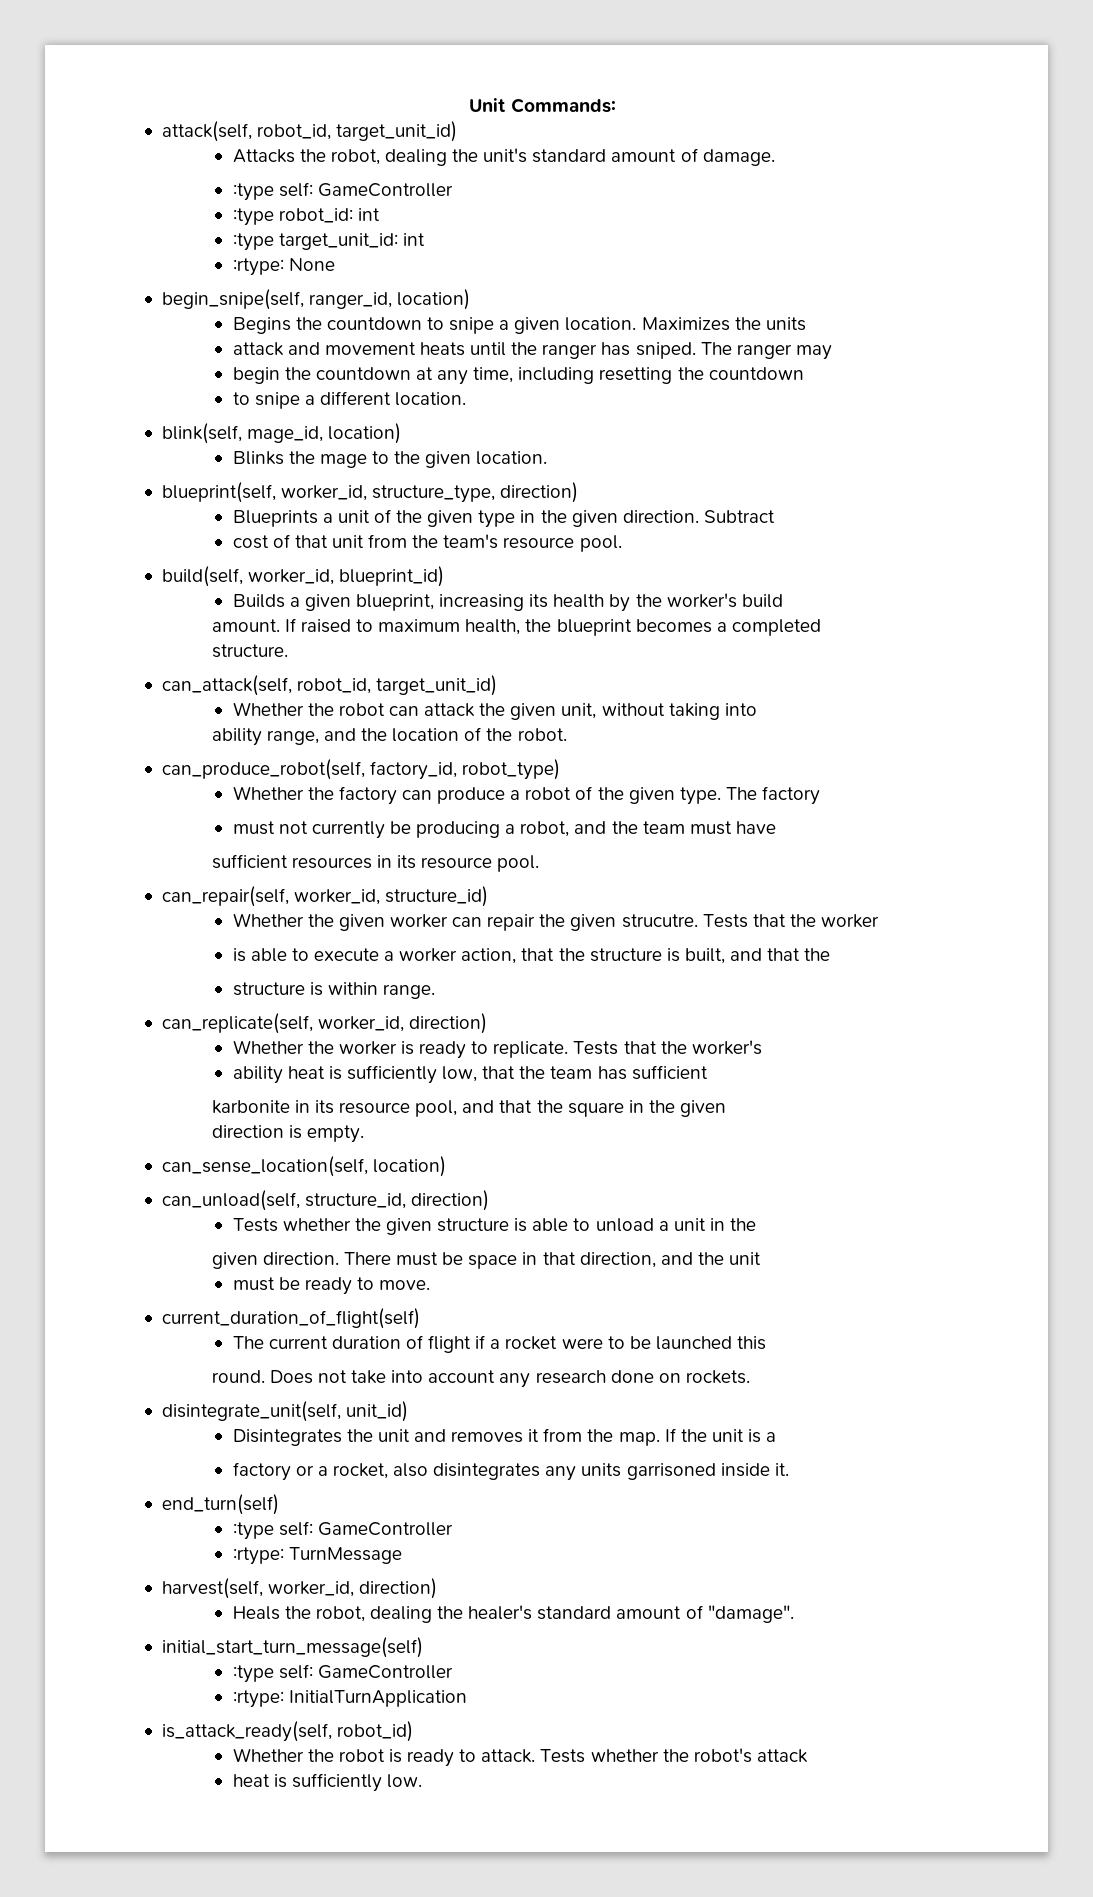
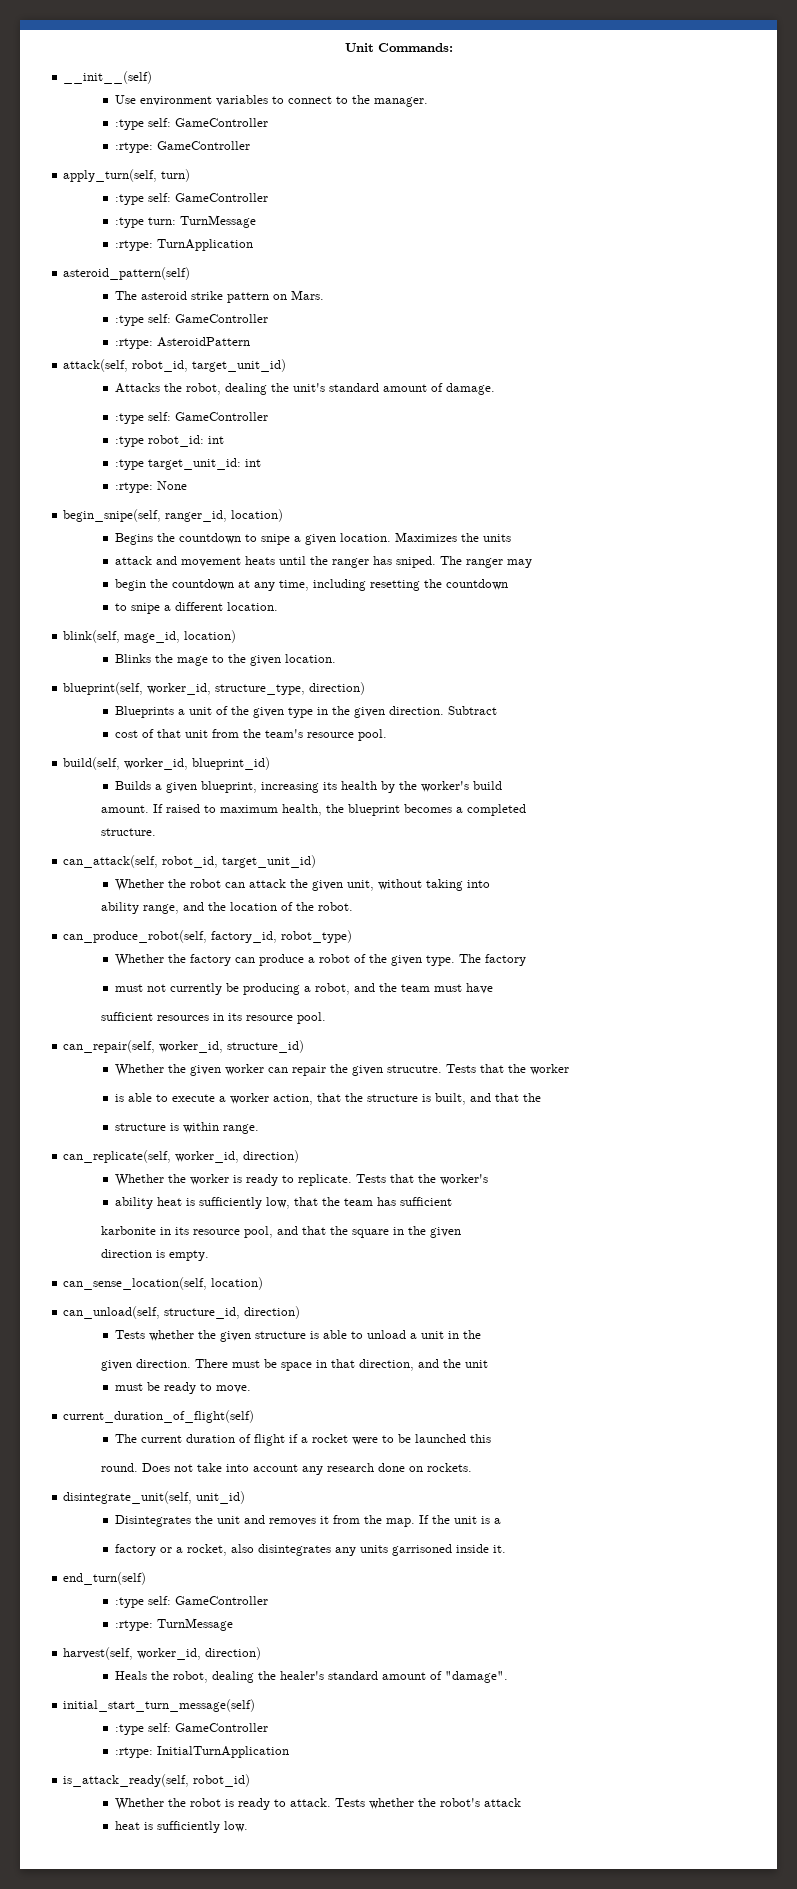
+ __init__(self)
+ Use environment variables to connect to the manager.
+ :type self: GameController
+ :rtype: GameController
+ apply_turn(self, turn)
+ :type self: GameController
+ :type turn: TurnMessage
+ :rtype: TurnApplication
+ asteroid_pattern(self)
+ The asteroid strike pattern on Mars.
+ :type self: GameController
+ :rtype: AsteroidPattern

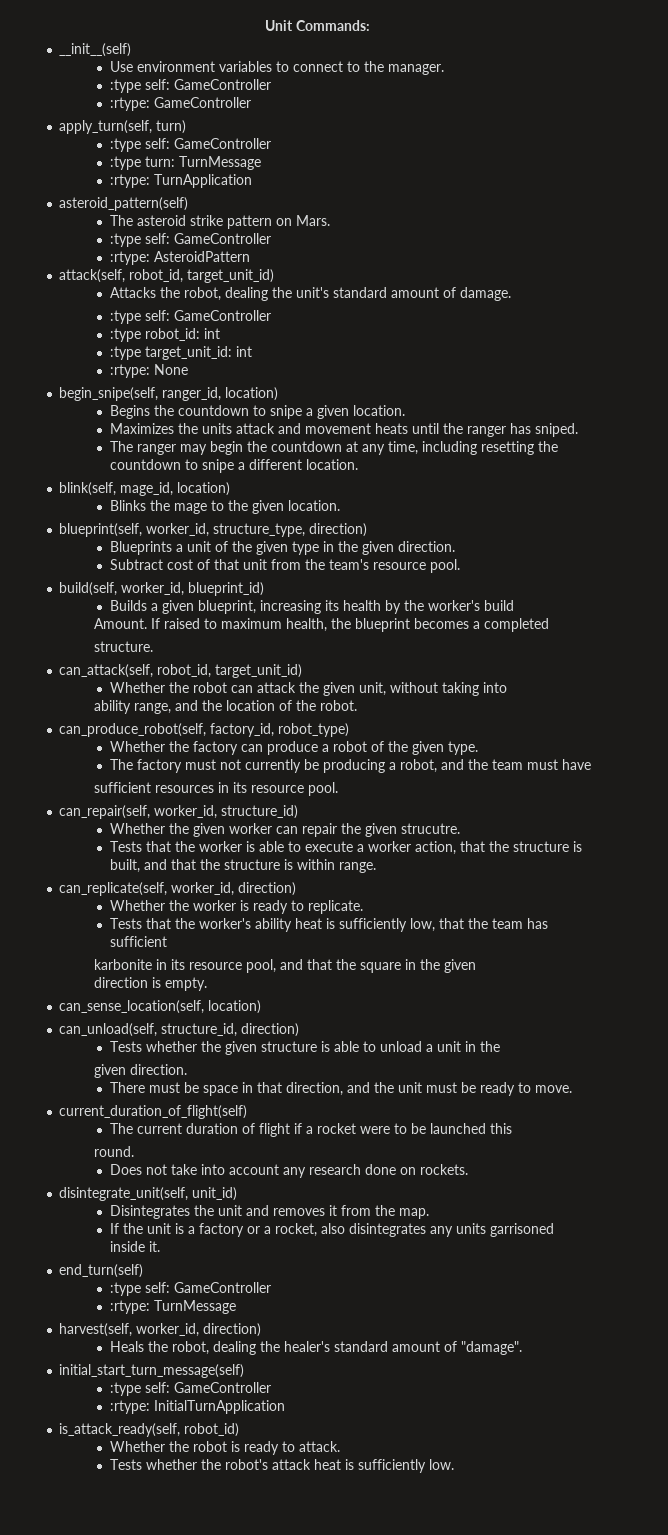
- Begins the countdown to snipe a given location. Maximizes the units
- attack and movement heats until the ranger has sniped. The ranger may
- begin the countdown at any time, including resetting the countdown
- to snipe a different location.
+ Begins the countdown to snipe a given location.
+ Maximizes the units attack and movement heats until the ranger has sniped.
+ The ranger may begin the countdown at any time, including resetting the countdown to snipe a different location.
- Blueprints a unit of the given type in the given direction. Subtract
- cost of that unit from the team's resource pool.
+ Blueprints a unit of the given type in the given direction.
+ Subtract cost of that unit from the team's resource pool.
- amount.
+ Amount.
- Whether the factory can produce a robot of the given type. The factory
- must not currently be producing a robot, and the team must have
+ Whether the factory can produce a robot of the given type.
+ The factory must not currently be producing a robot, and the team must have
- Whether the given worker can repair the given strucutre. Tests that the worker
- is able to execute a worker action, that the structure is built, and that the
- structure is within range.
+ Whether the given worker can repair the given strucutre.
+ Tests that the worker is able to execute a worker action, that the structure is built, and that the structure is within range.
- Whether the worker is ready to replicate. Tests that the worker's
- ability heat is sufficiently low, that the team has sufficient
+ Whether the worker is ready to replicate.
+ Tests that the worker's ability heat is sufficiently low, that the team has sufficient
  Tests whether the given structure is able to unload a unit in the
- given direction. There must be space in that direction, and the unit
- must be ready to move.
+ given direction.
+ There must be space in that direction, and the unit must be ready to move.
- round. Does not take into account any research done on rockets.
+ round.
+ Does not take into account any research done on rockets.
- Disintegrates the unit and removes it from the map. If the unit is a
- factory or a rocket, also disintegrates any units garrisoned inside it.
+ Disintegrates the unit and removes it from the map.
+ If the unit is a factory or a rocket, also disintegrates any units garrisoned inside it.
- Whether the robot is ready to attack. Tests whether the robot's attack
- heat is sufficiently low.
+ Whether the robot is ready to attack.
+ Tests whether the robot's attack heat is sufficiently low.

